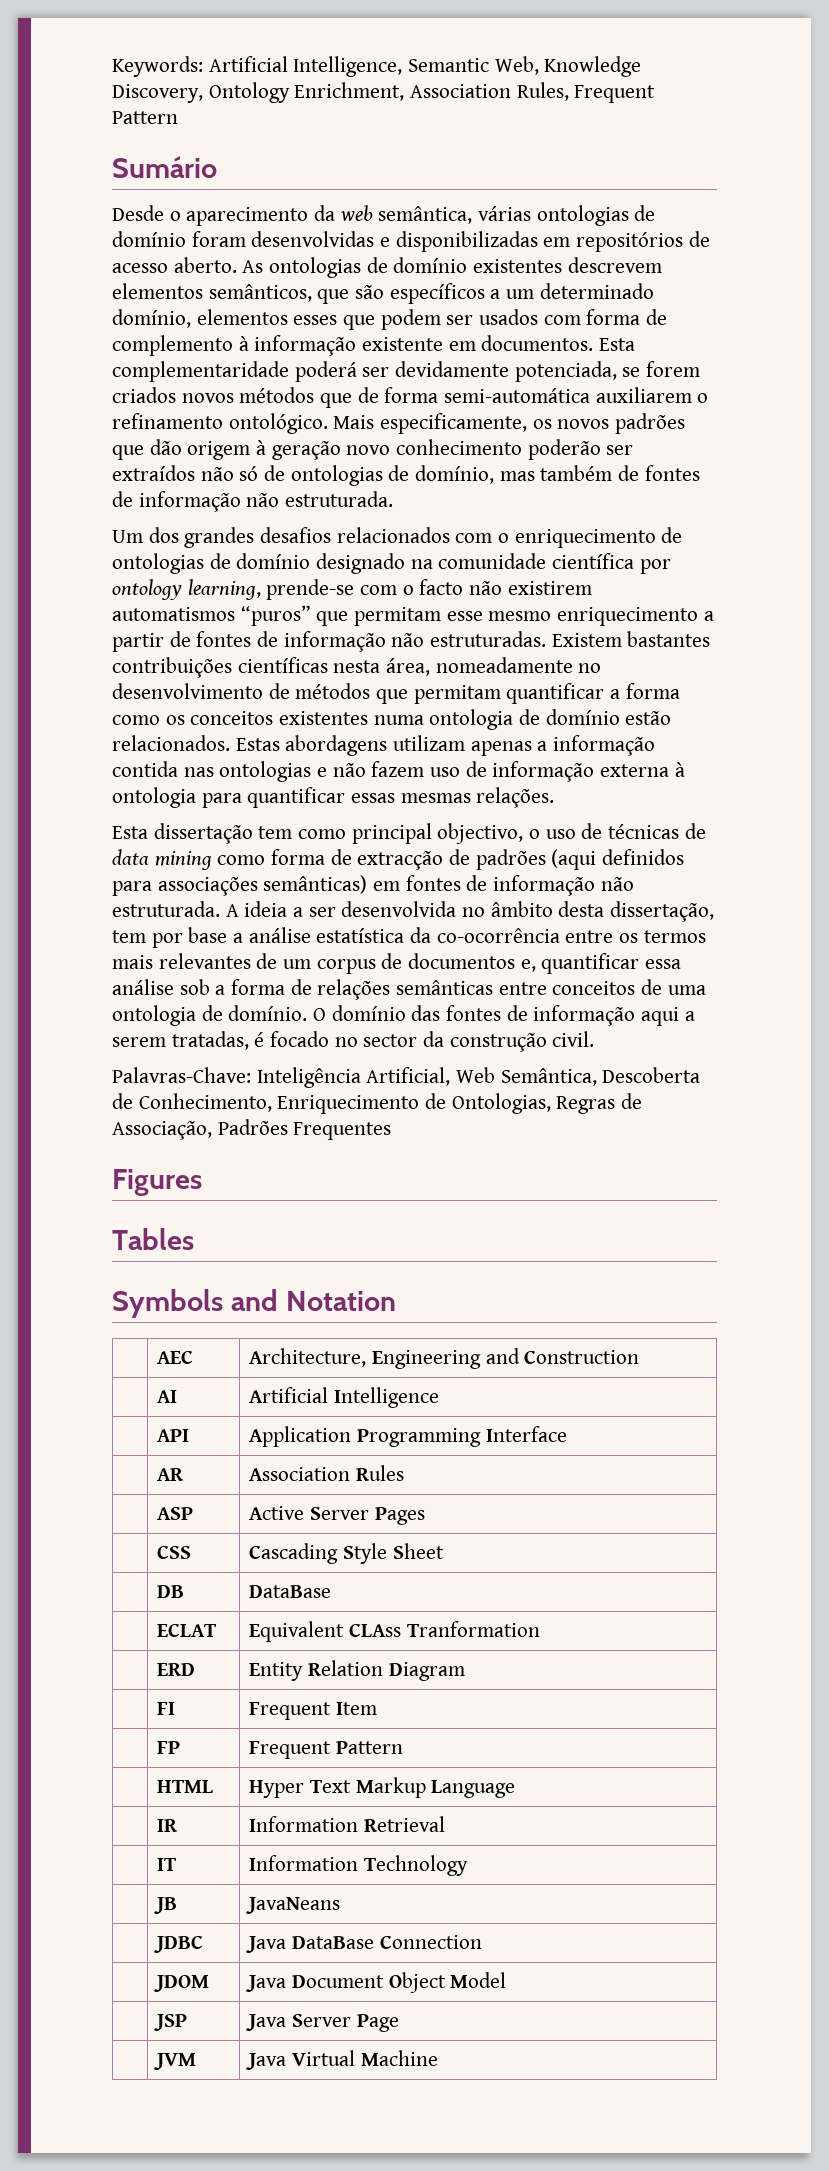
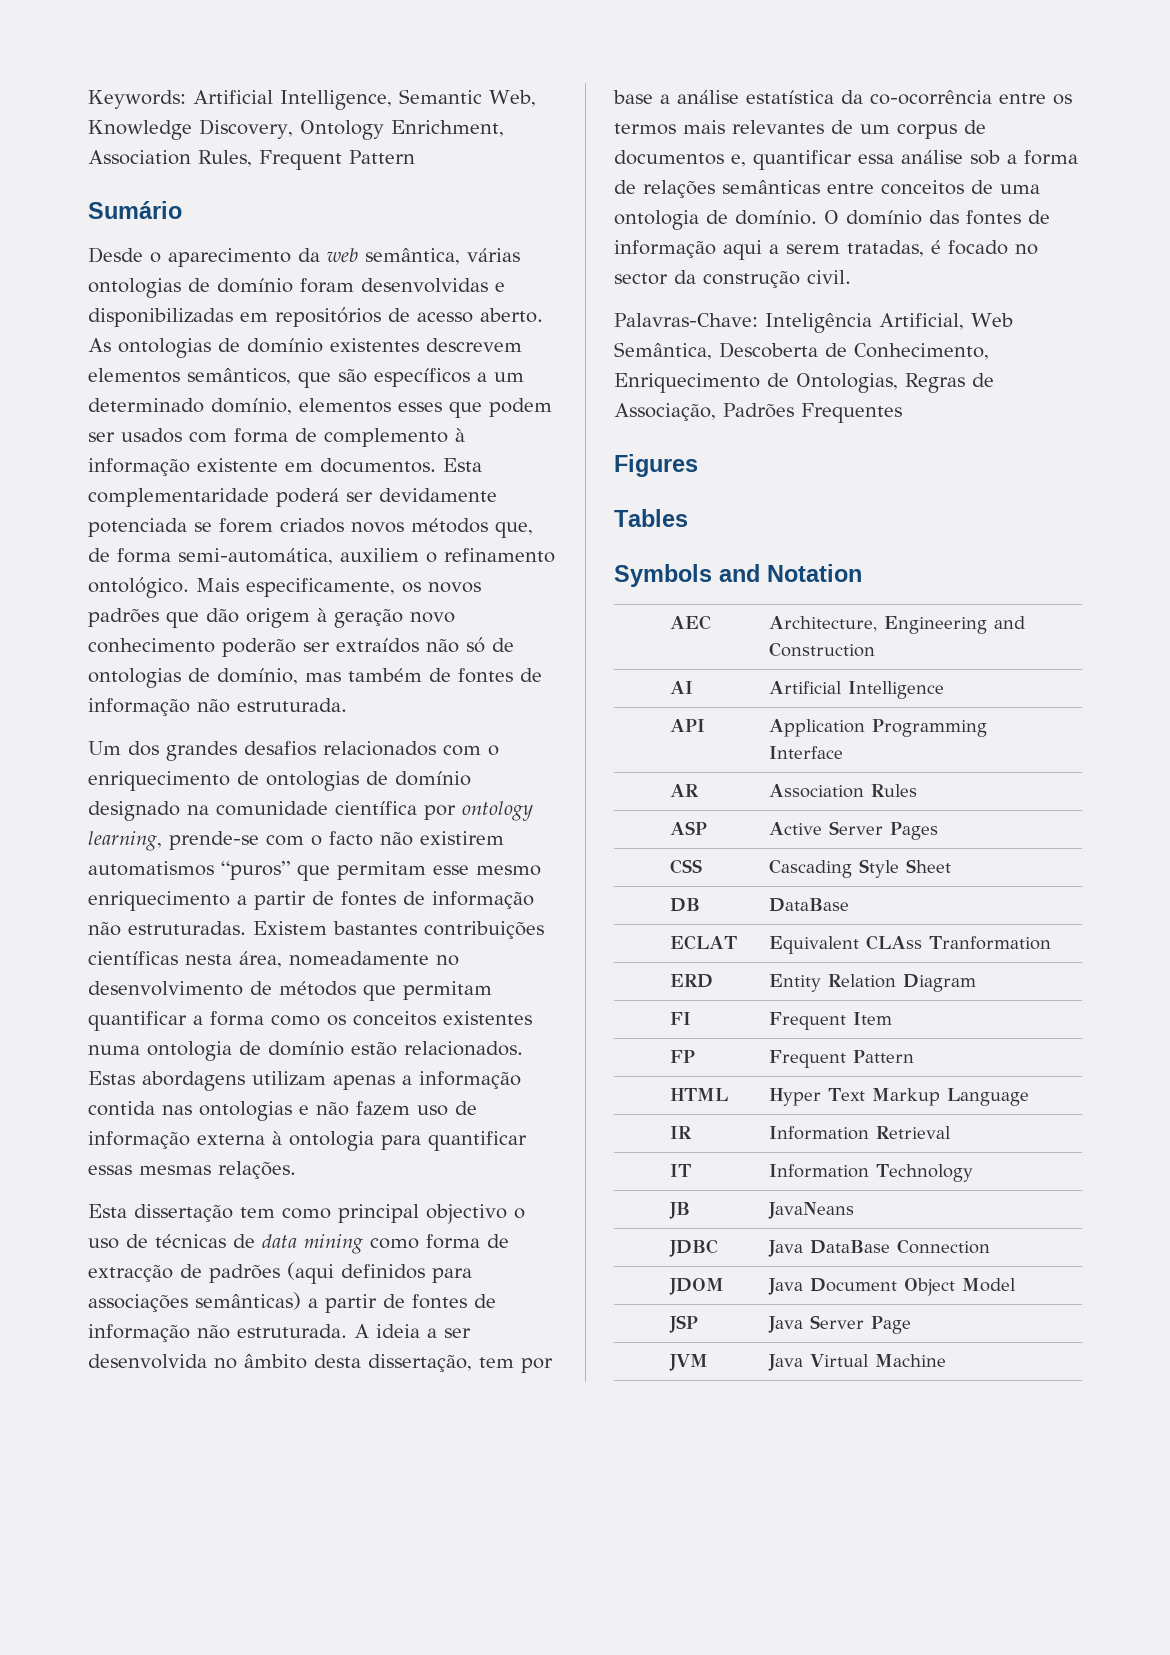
- Esta complementaridade poderá ser devidamente potenciada, se forem criados novos métodos que de forma semi-automática auxiliarem o refinamento ontológico.
+ Esta complementaridade poderá ser devidamente potenciada se forem criados novos métodos que, de forma semi-automática, auxiliem o refinamento ontológico.
- Esta dissertação tem como principal objectivo, o uso de técnicas de data mining como forma de extracção de padrões (aqui definidos para associações semânticas) em fontes de informação não estruturada.
+ Esta dissertação tem como principal objectivo o uso de técnicas de data mining como forma de extracção de padrões (aqui definidos para associações semânticas) a partir de fontes de informação não estruturada.

